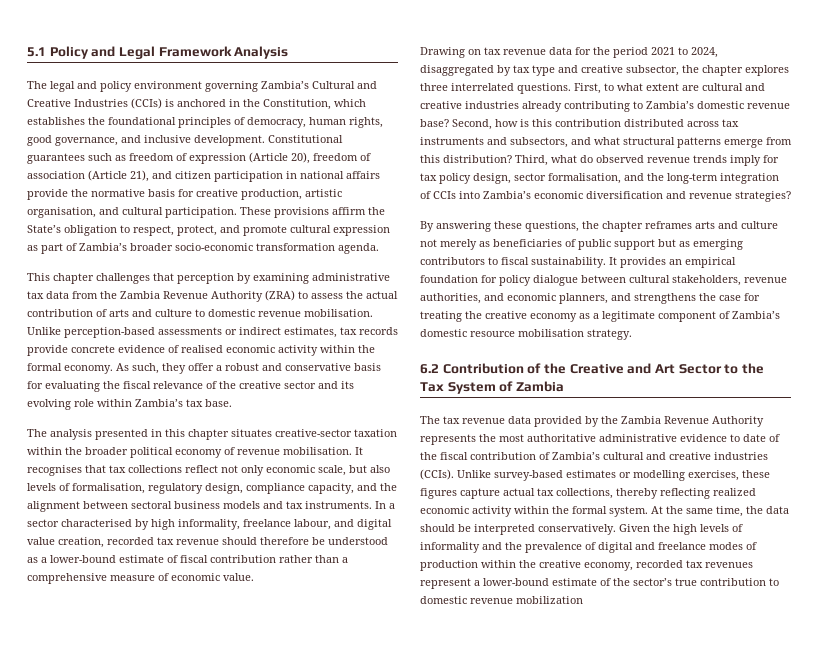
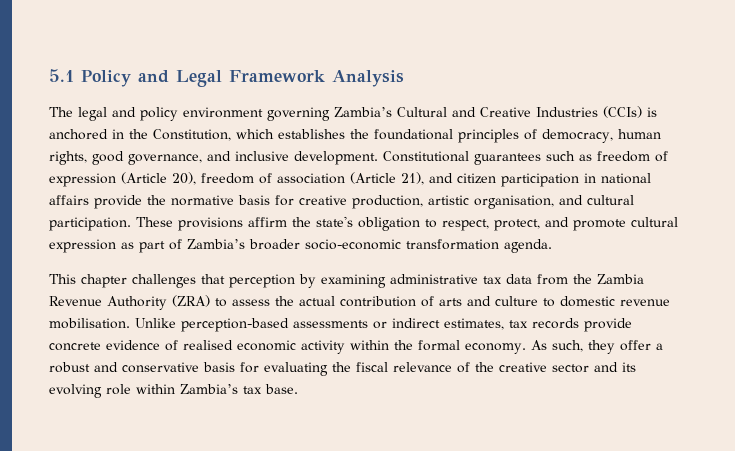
- These provisions affirm the State’s obligation to respect, protect, and promote cultural expression as part of Zambia’s broader socio-economic transformation agenda.
+ These provisions affirm the state's obligation to respect, protect, and promote cultural expression as part of Zambia’s broader socio-economic transformation agenda.
- The analysis presented in this chapter situates creative-sector taxation within the broader political economy of revenue mobilisation. It recognises that tax collections reflect not only economic scale, but also levels of formalisation, regulatory design, compliance capacity, and the alignment between sectoral business models and tax instruments. In a sector characterised by high informality, freelance labour, and digital value creation, recorded tax revenue should therefore be understood as a lower-bound estimate of fiscal contribution rather than a comprehensive measure of economic value.
- Drawing on tax revenue data for the period 2021 to 2024, disaggregated by tax type and creative subsector, the chapter explores three interrelated questions. First, to what extent are cultural and creative industries already contributing to Zambia’s domestic revenue base? Second, how is this contribution distributed across tax instruments and subsectors, and what structural patterns emerge from this distribution? Third, what do observed revenue trends imply for tax policy design, sector formalisation, and the long-term integration of CCIs into Zambia’s economic diversification and revenue strategies?
- By answering these questions, the chapter reframes arts and culture not merely as beneficiaries of public support but as emerging contributors to fiscal sustainability. It provides an empirical foundation for policy dialogue between cultural stakeholders, revenue authorities, and economic planners, and strengthens the case for treating the creative economy as a legitimate component of Zambia’s domestic resource mobilisation strategy.
- 6.2 Contribution of the Creative and Art Sector to the Tax System of Zambia
- The tax revenue data provided by the Zambia Revenue Authority represents the most authoritative administrative evidence to date of the fiscal contribution of Zambia’s cultural and creative industries (CCIs). Unlike survey-based estimates or modelling exercises, these figures capture actual tax collections, thereby reflecting realized economic activity within the formal system. At the same time, the data should be interpreted conservatively. Given the high levels of informality and the prevalence of digital and freelance modes of production within the creative economy, recorded tax revenues represent a lower-bound estimate of the sector’s true contribution to domestic revenue mobilization

